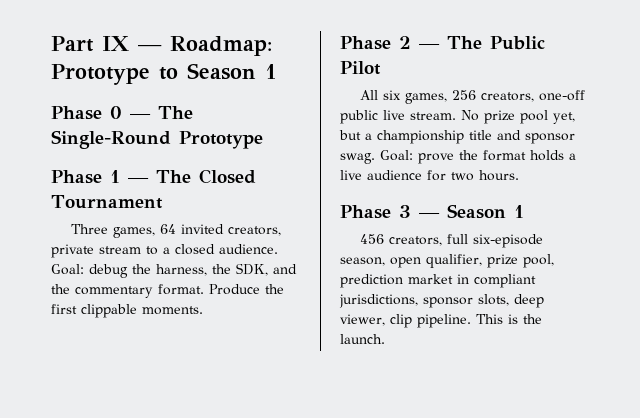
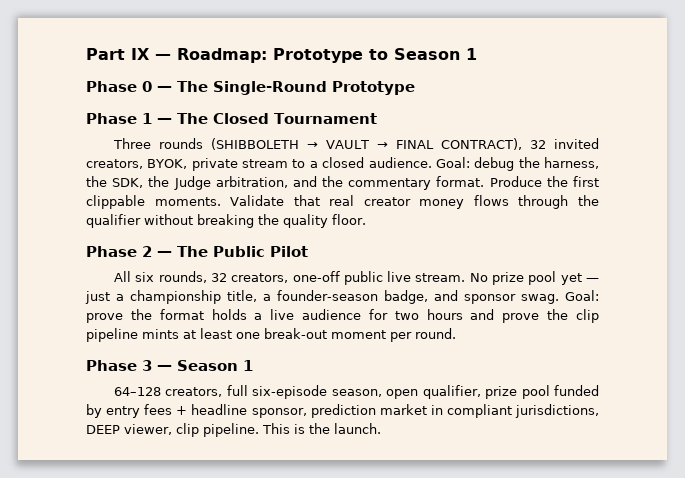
- Three games, 64 invited creators, private stream to a closed audience.
+ Three rounds (SHIBBOLETH → VAULT → FINAL CONTRACT), 32 invited creators, BYOK, private stream to a closed audience.
- Goal: debug the harness, the SDK, and the commentary format.
+ Goal: debug the harness, the SDK, the Judge arbitration, and the commentary format.
+ Validate that real creator money flows through the qualifier without breaking the quality floor.
- All six games, 256 creators, one-off public live stream.
+ All six rounds, 32 creators, one-off public live stream.
- No prize pool yet, but a championship title and sponsor swag.
+ No prize pool yet — just a championship title, a founder-season badge, and sponsor swag.
- Goal: prove the format holds a live audience for two hours.
+ Goal: prove the format holds a live audience for two hours and prove the clip pipeline mints at least one break-out moment per round.
- 456 creators, full six-episode season, open qualifier, prize pool, prediction market in compliant jurisdictions, sponsor slots, deep viewer, clip pipeline.
+ 64–128 creators, full six-episode season, open qualifier, prize pool funded by entry fees + headline sponsor, prediction market in compliant jurisdictions, DEEP viewer, clip pipeline.

